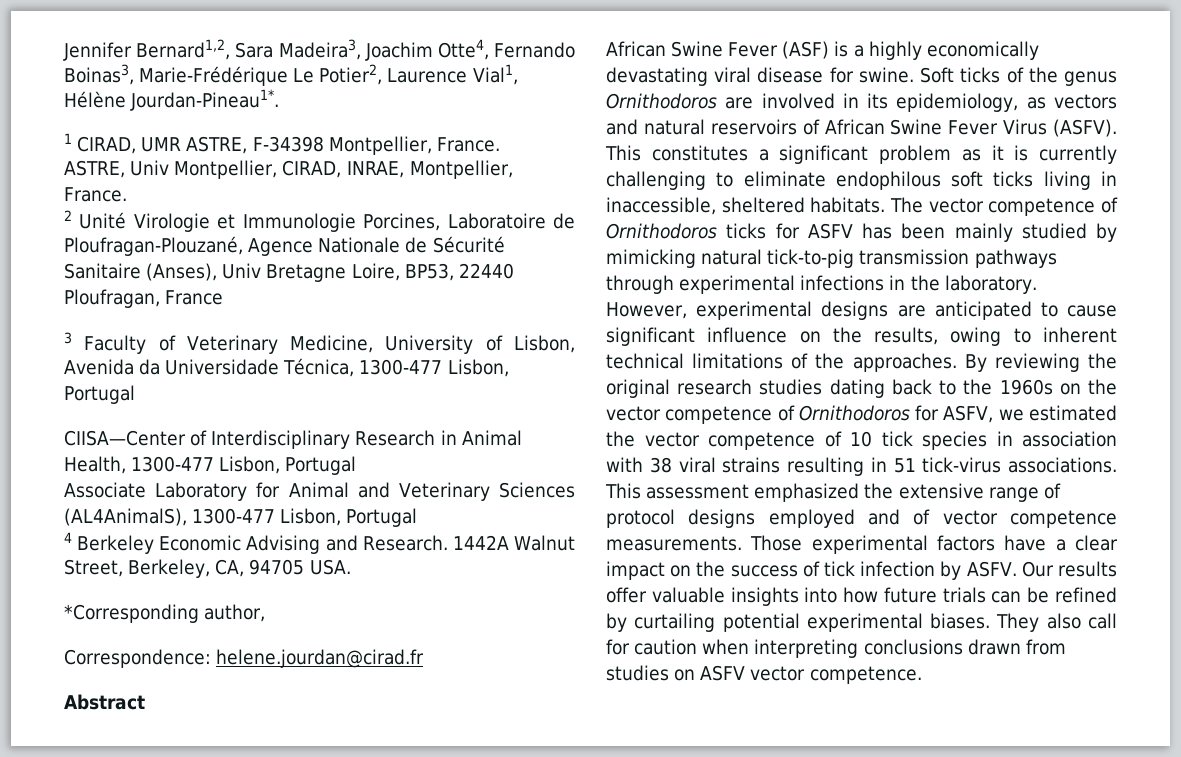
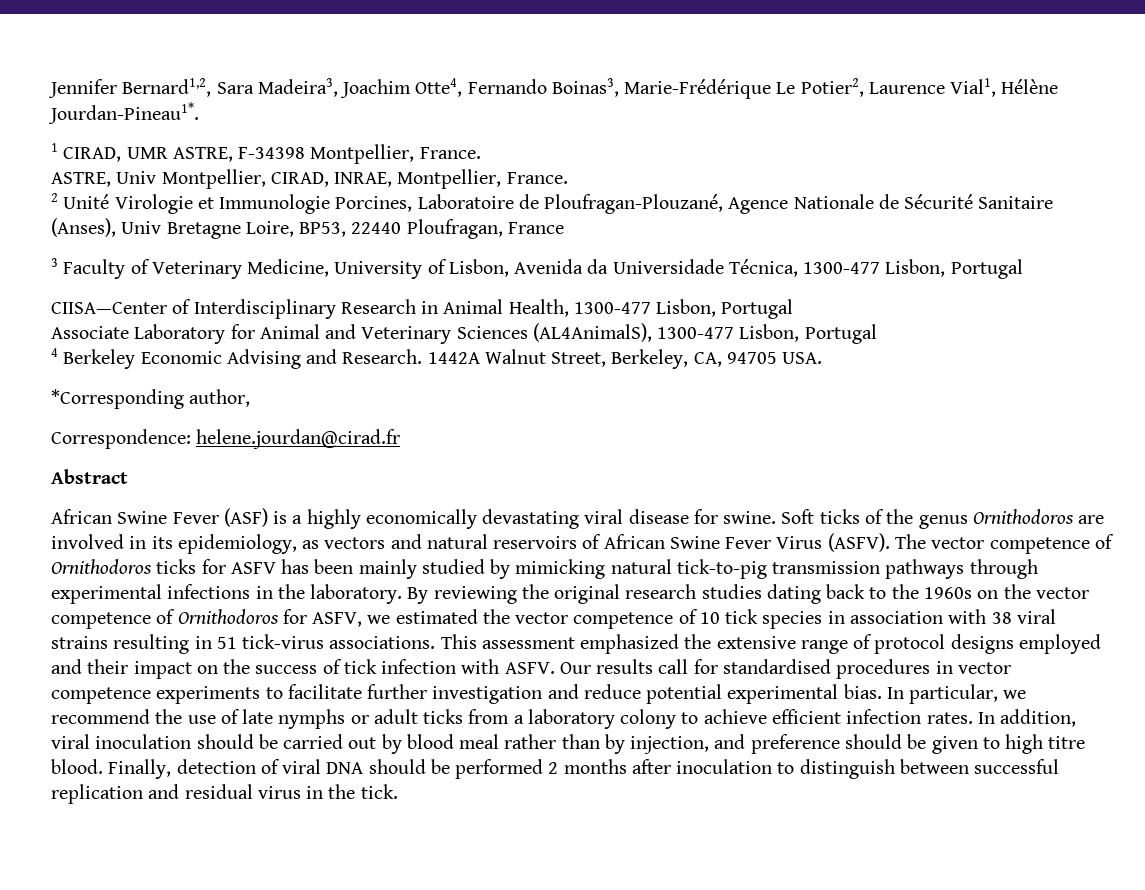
- This constitutes a significant problem as it is currently challenging to eliminate endophilous soft ticks living in inaccessible, sheltered habitats.
- However, experimental designs are anticipated to cause significant influence on the results, owing to inherent technical limitations of the approaches.
- This assessment emphasized the extensive range of protocol designs employed and of vector competence measurements. Those experimental factors have a clear impact on the success of tick infection by ASFV.
+ This assessment emphasized the extensive range of protocol designs employed and their impact on the success of tick infection with ASFV.
- Our results offer valuable insights into how future trials can be refined by curtailing potential experimental biases. They also call for caution when interpreting conclusions drawn from studies on ASFV vector competence.
+ Our results call for standardised procedures in vector competence experiments to facilitate further investigation and reduce potential experimental bias. In particular, we recommend the use of late nymphs or adult ticks from a laboratory colony to achieve efficient infection rates. In addition, viral inoculation should be carried out by blood meal rather than by injection, and preference should be given to high titre blood. Finally, detection of viral DNA should be performed 2 months after inoculation to distinguish between successful replication and residual virus in the tick.

